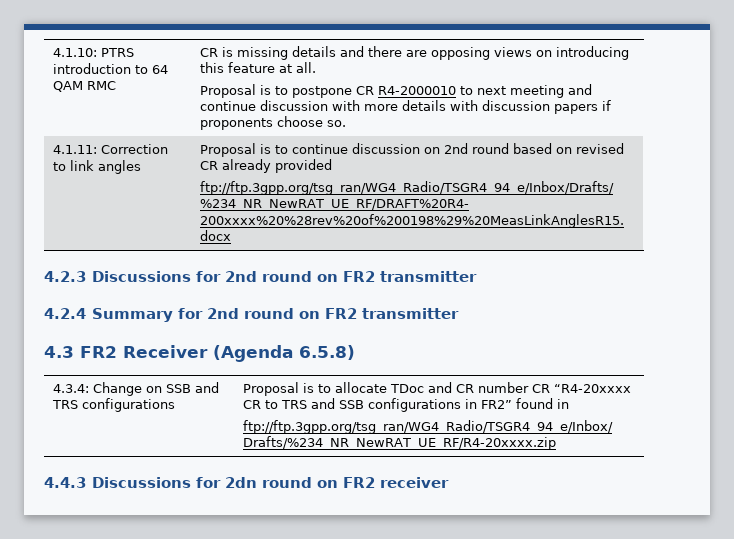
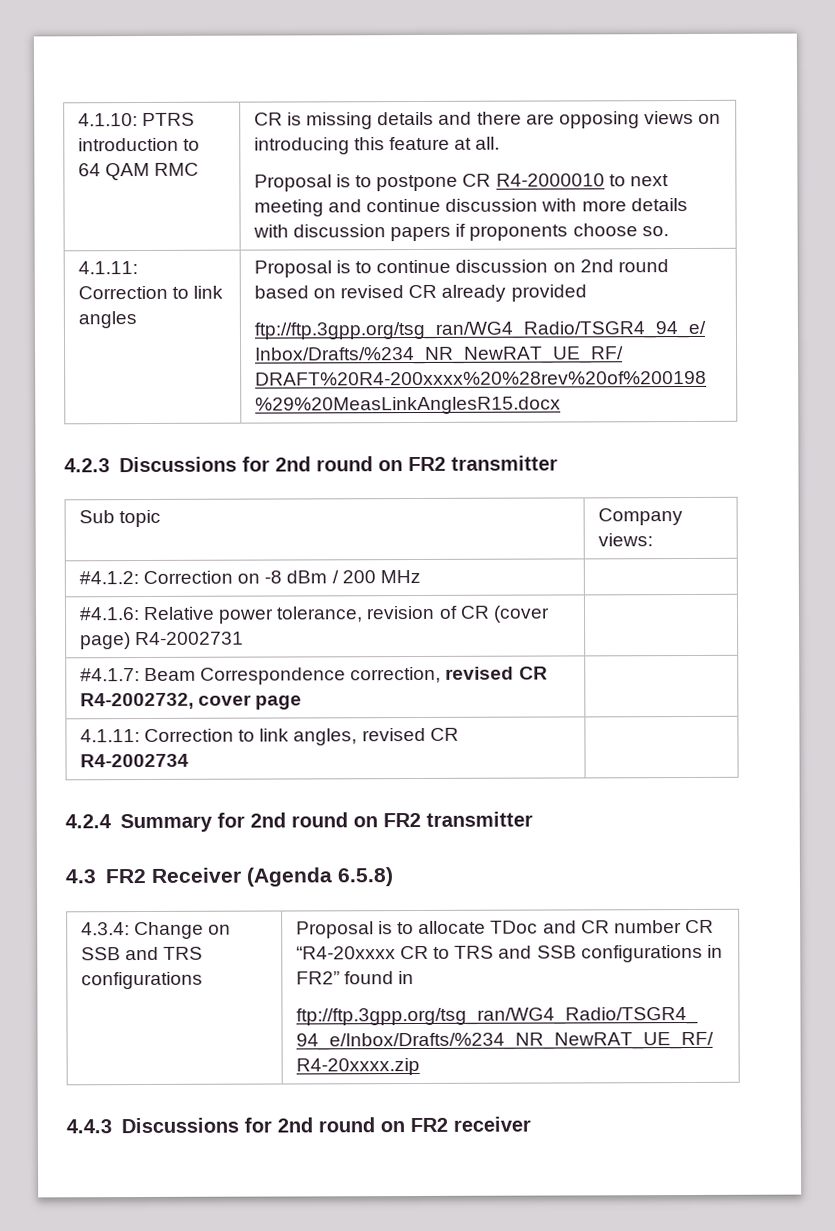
+ Sub topic | Company views:
+ #4.1.2: Correction on -8 dBm / 200 MHz |
+ #4.1.6: Relative power tolerance, revision of CR (cover page) R4-2002731 |
+ #4.1.7: Beam Correspondence correction, revised CR R4-2002732, cover page |
+ 4.1.11: Correction to link angles, revised CR R4-2002734 |
- 4.4.3 Discussions for 2dn round on FR2 receiver
+ 4.4.3 Discussions for 2nd round on FR2 receiver

